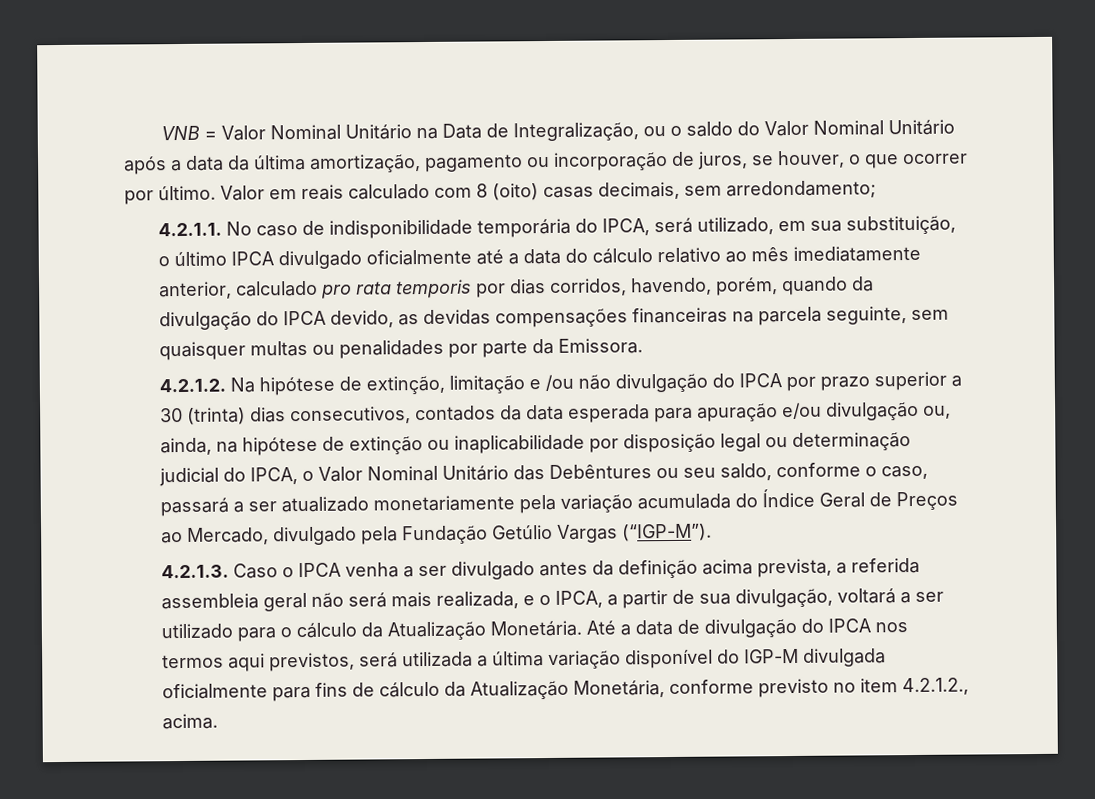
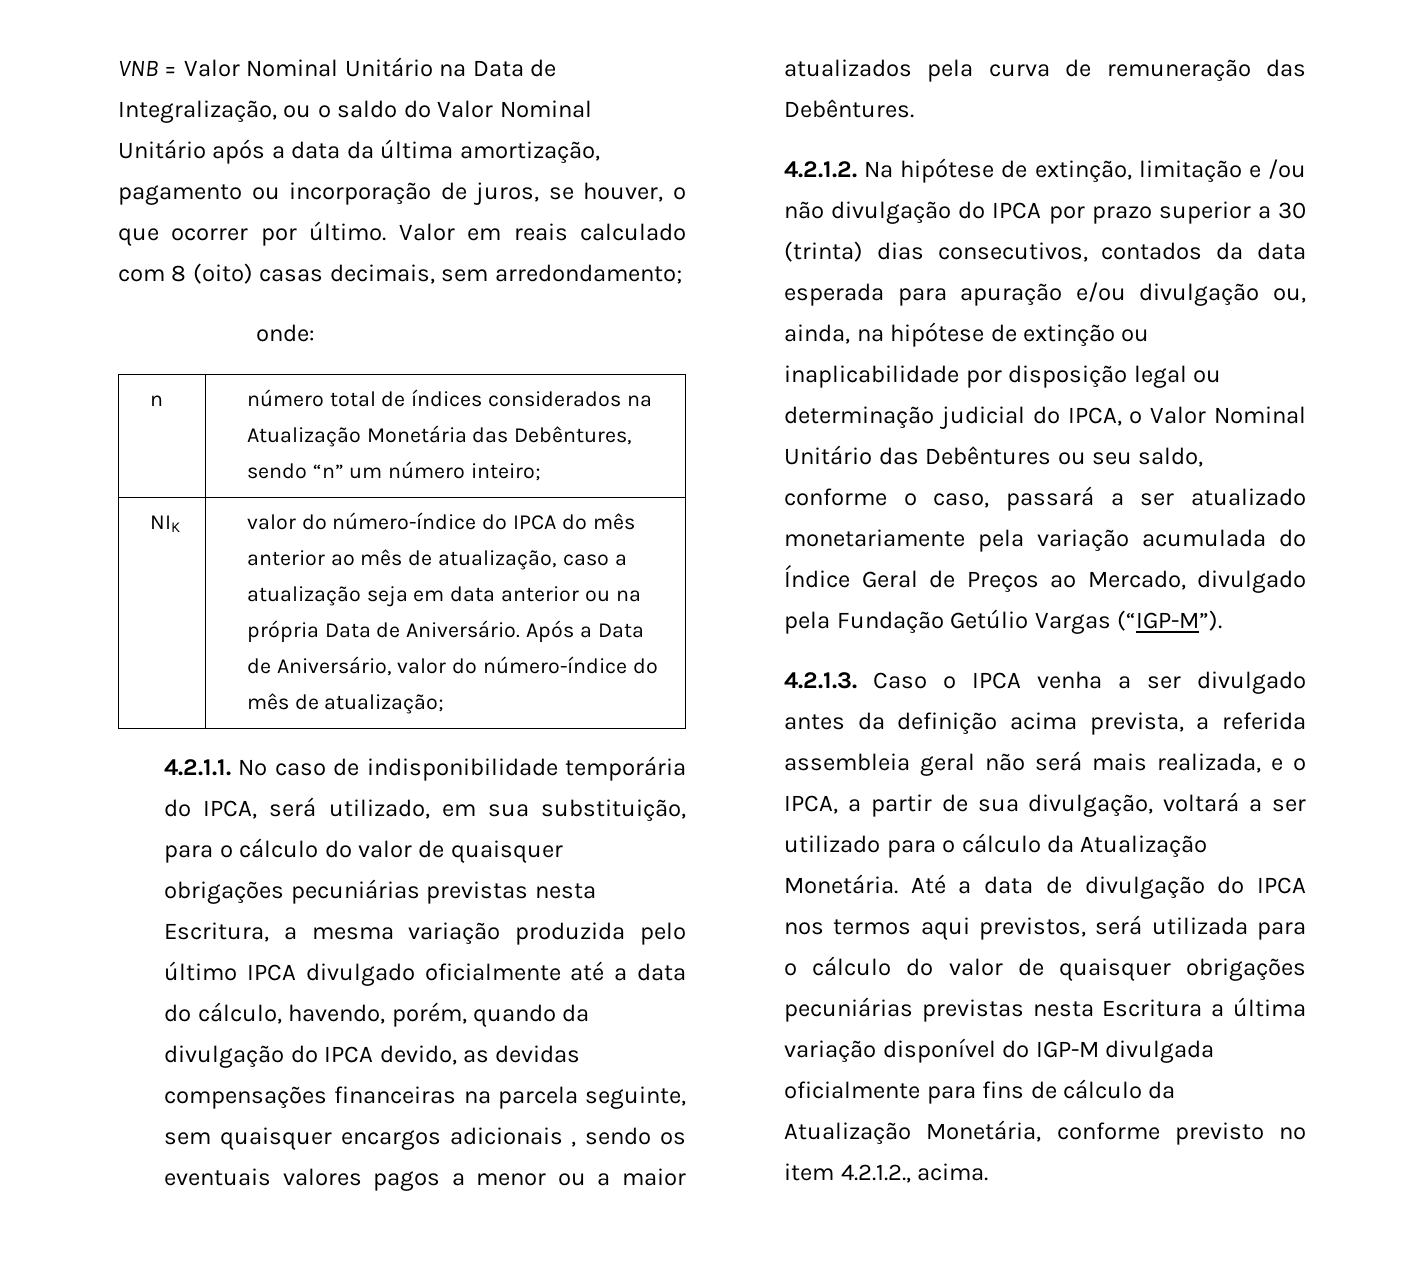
+ onde:
+ n | número total de índices considerados na Atualização Monetária das Debêntures, sendo “n” um número inteiro;
+ NIK | valor do número-índice do IPCA do mês anterior ao mês de atualização, caso a atualização seja em data anterior ou na própria Data de Aniversário. Após a Data de Aniversário, valor do número-índice do mês de atualização;
- 4.2.1.1. No caso de indisponibilidade temporária do IPCA, será utilizado, em sua substituição, o último IPCA divulgado oficialmente até a data do cálculo relativo ao mês imediatamente anterior, calculado pro rata temporis por dias corridos, havendo, porém, quando da divulgação do IPCA devido, as devidas compensações financeiras na parcela seguinte, sem quaisquer multas ou penalidades por parte da Emissora.
+ 4.2.1.1. No caso de indisponibilidade temporária do IPCA, será utilizado, em sua substituição, para o cálculo do valor de quaisquer obrigações pecuniárias previstas nesta Escritura, a mesma variação produzida pelo último IPCA divulgado oficialmente até a data do cálculo, havendo, porém, quando da divulgação do IPCA devido, as devidas compensações financeiras na parcela seguinte, sem quaisquer encargos adicionais , sendo os eventuais valores pagos a menor ou a maior atualizados pela curva de remuneração das Debêntures.
- Até a data de divulgação do IPCA nos termos aqui previstos, será utilizada a última variação disponível do IGP-M divulgada oficialmente para fins de cálculo da Atualização Monetária, conforme previsto no item 4.2.1.2., acima.
+ Até a data de divulgação do IPCA nos termos aqui previstos, será utilizada para o cálculo do valor de quaisquer obrigações pecuniárias previstas nesta Escritura a última variação disponível do IGP-M divulgada oficialmente para fins de cálculo da Atualização Monetária, conforme previsto no item 4.2.1.2., acima.

